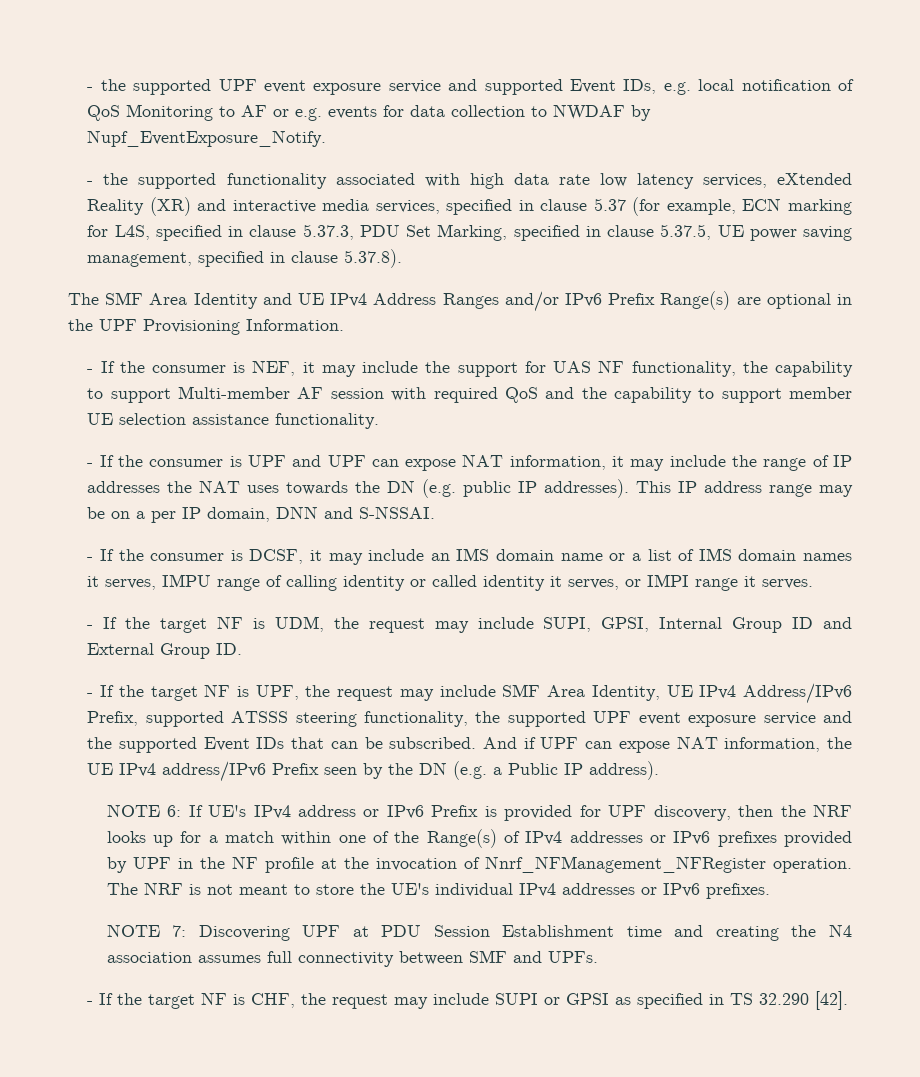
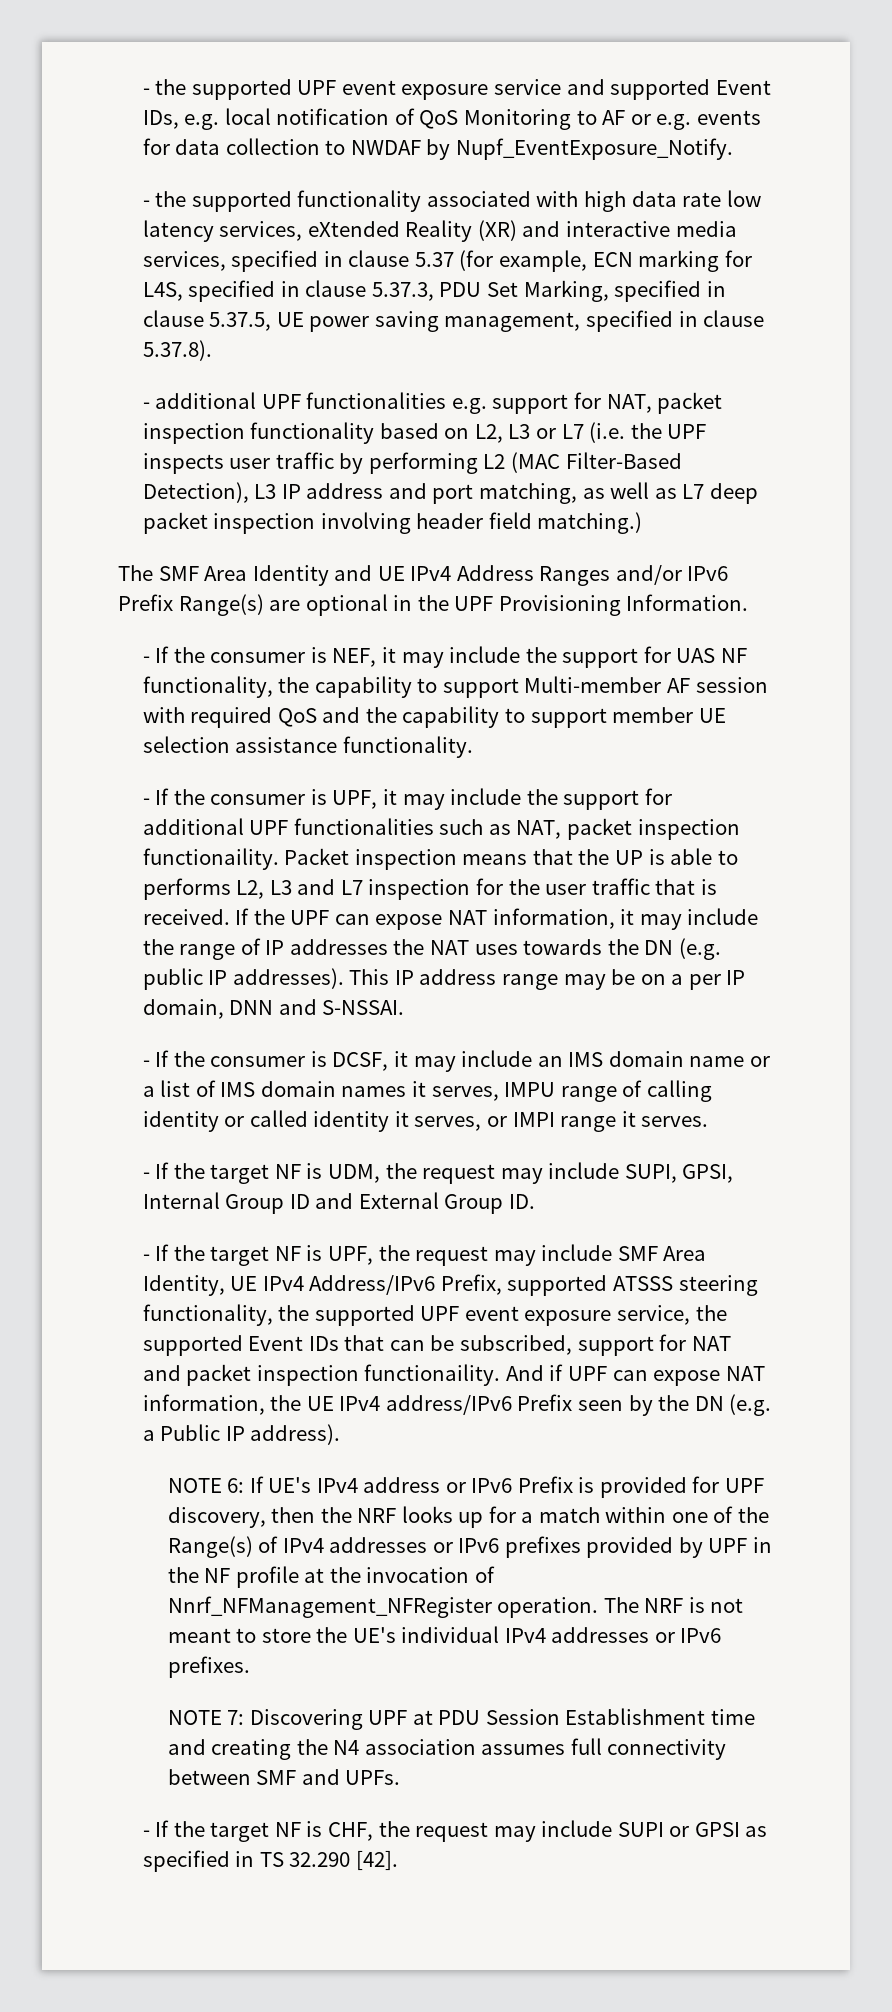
+ - additional UPF functionalities e.g. support for NAT, packet inspection functionality based on L2, L3 or L7 (i.e. the UPF inspects user traffic by performing L2 (MAC Filter-Based Detection), L3 IP address and port matching, as well as L7 deep packet inspection involving header field matching.)
- - If the consumer is UPF and UPF can expose NAT information, it may include the range of IP addresses the NAT uses towards the DN (e.g. public IP addresses).
+ - If the consumer is UPF, it may include the support for additional UPF functionalities such as NAT, packet inspection functionaility. Packet inspection means that the UP is able to performs L2, L3 and L7 inspection for the user traffic that is received. If the UPF can expose NAT information, it may include the range of IP addresses the NAT uses towards the DN (e.g. public IP addresses).
- - If the target NF is UPF, the request may include SMF Area Identity, UE IPv4 Address/IPv6 Prefix, supported ATSSS steering functionality, the supported UPF event exposure service and the supported Event IDs that can be subscribed.
+ - If the target NF is UPF, the request may include SMF Area Identity, UE IPv4 Address/IPv6 Prefix, supported ATSSS steering functionality, the supported UPF event exposure service, the supported Event IDs that can be subscribed, support for NAT and packet inspection functionaility.

